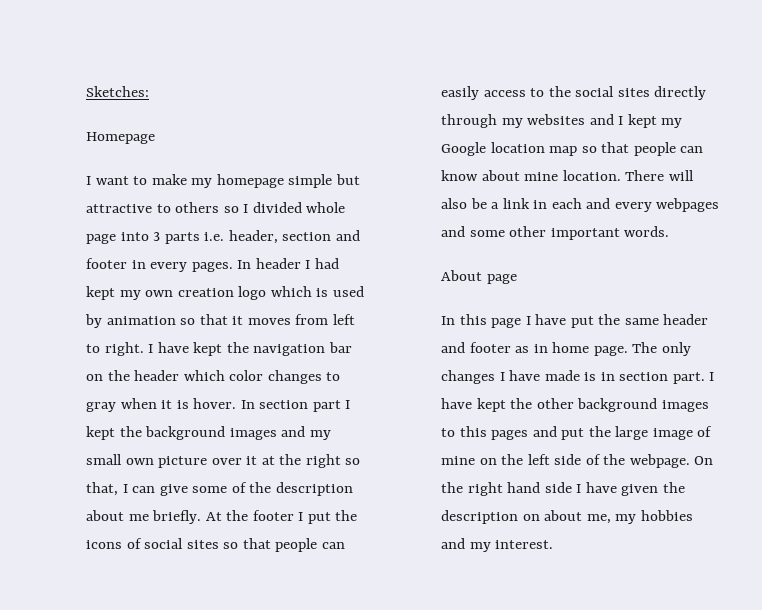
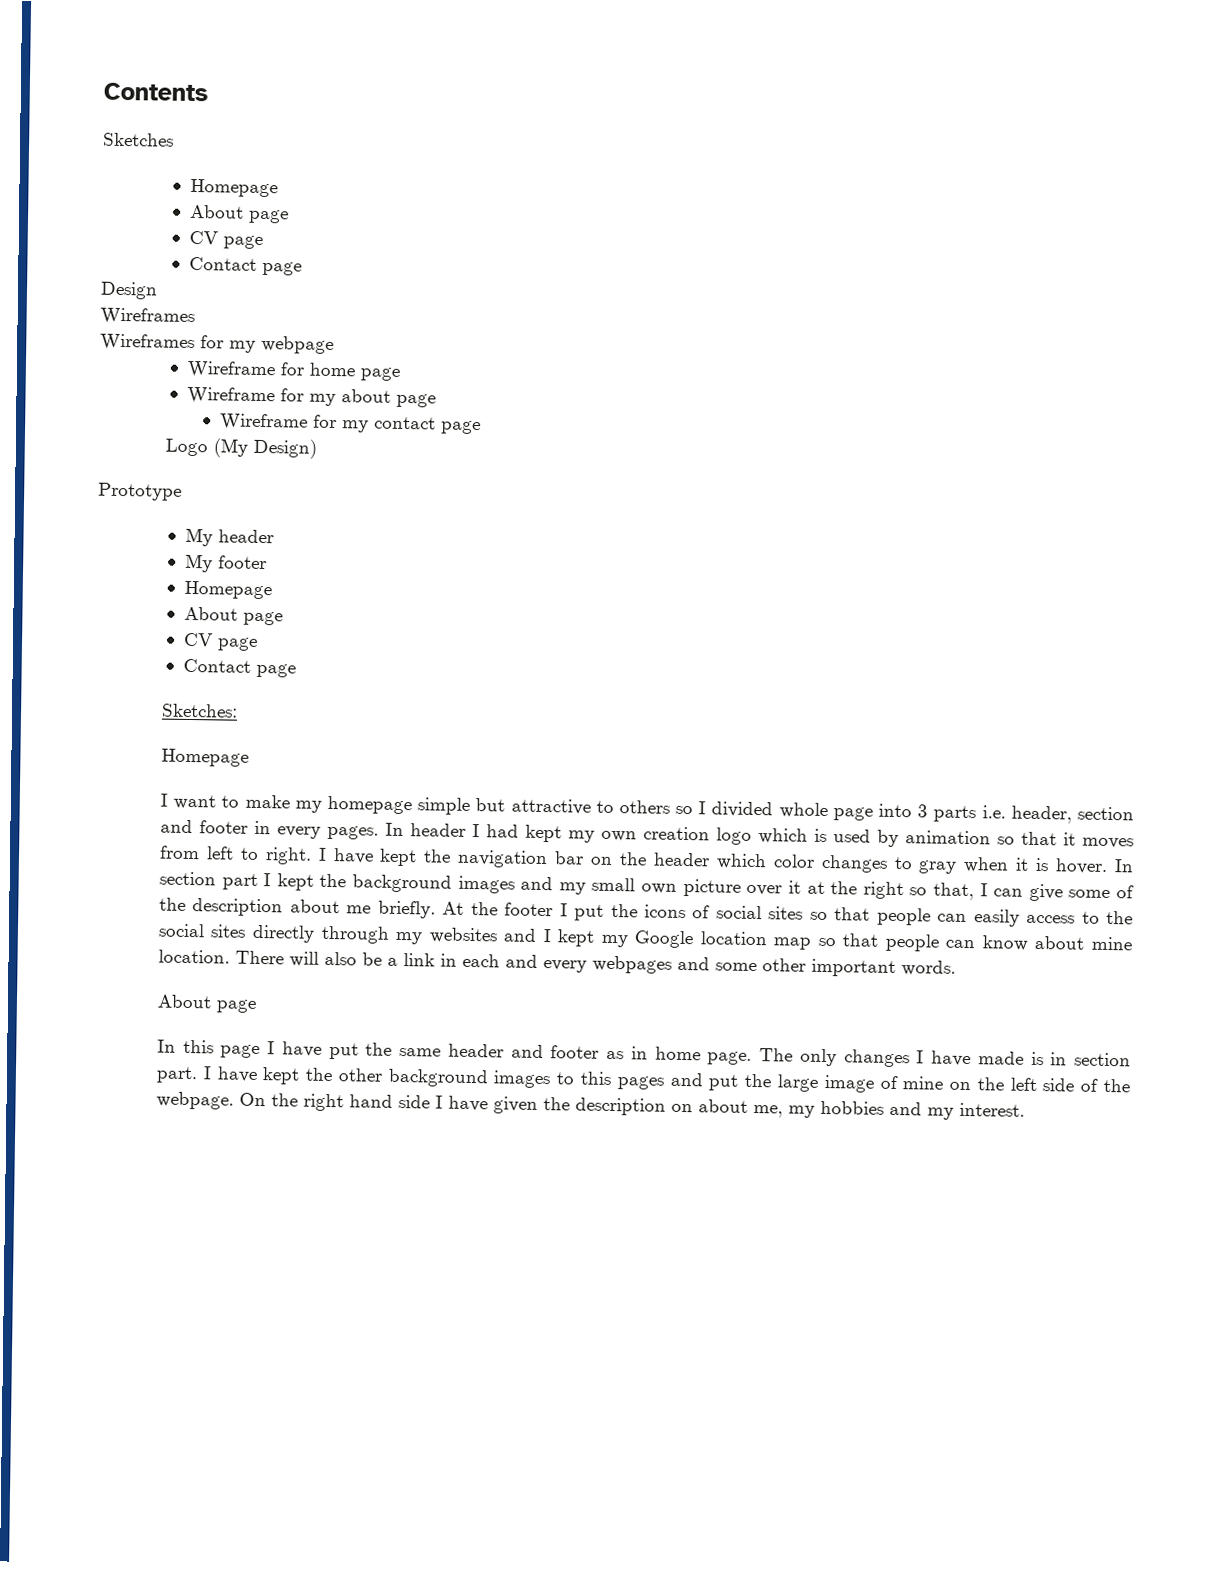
+ Contents
+ Sketches
+ Homepage
+ About page
+ CV page
+ Contact page
+ Design
+ Wireframes
+ Wireframes for my webpage
+ Wireframe for home page
+ Wireframe for my about page
+ Wireframe for my contact page
+ Logo (My Design)
+ Prototype
+ My header
+ My footer
+ Homepage
+ About page
+ CV page
+ Contact page

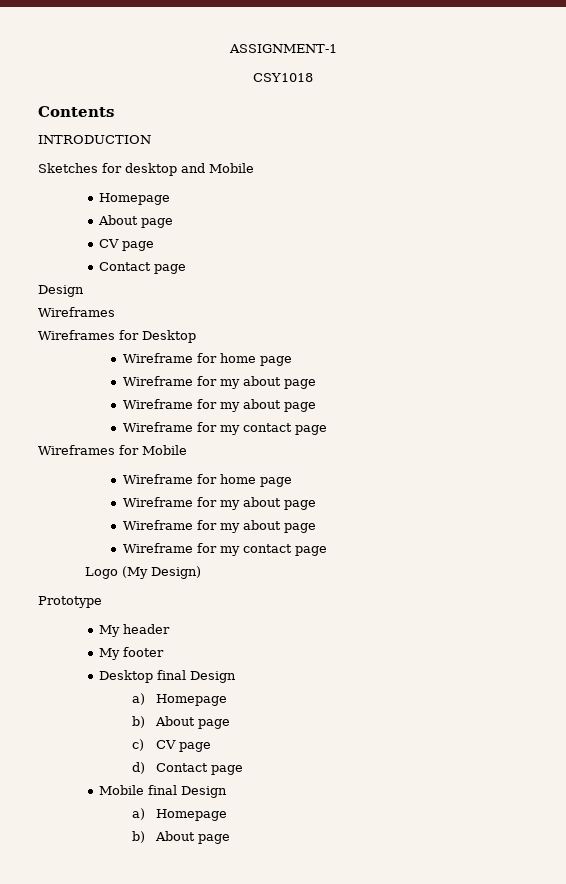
+ ASSIGNMENT-1
+ CSY1018
+ INTRODUCTION
- Sketches
+ Sketches for desktop and Mobile
- Wireframes for my webpage
+ Wireframes for Desktop
  Wireframe for home page
+ Wireframe for my about page
+ Wireframe for my about page
+ Wireframe for my contact page
+ Wireframes for Mobile
+ Wireframe for home page
+ Wireframe for my about page
  My footer
- Homepage
- About page
- CV page
- Contact page
- Sketches:
- Homepage
- I want to make my homepage simple but attractive to others so I divided whole page into 3 parts i.e. header, section and footer in every pages. In header I had kept my own creation logo which is used by animation so that it moves from left to right. I have kept the navigation bar on the header which color changes to gray when it is hover. In section part I kept the background images and my small own picture over it at the right so that, I can give some of the description about me briefly. At the footer I put the icons of social sites so that people can easily access to the social sites directly through my websites and I kept my Google location map so that people can know about mine location. There will also be a link in each and every webpages and some other important words.
- About page
- In this page I have put the same header and footer as in home page. The only changes I have made is in section part. I have kept the other background images to this pages and put the large image of mine on the left side of the webpage. On the right hand side I have given the description on about me, my hobbies and my interest.
+ Desktop final Design
+ a) Homepage
+ b) About page
+ c) CV page
+ d) Contact page
+ Mobile final Design
+ a) Homepage
+ b) About page

